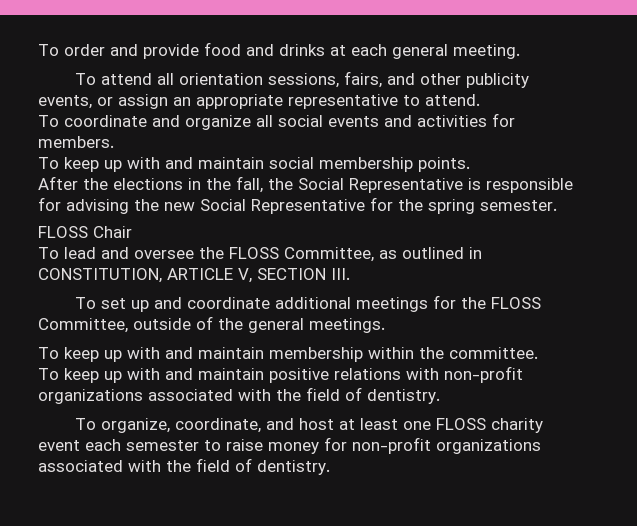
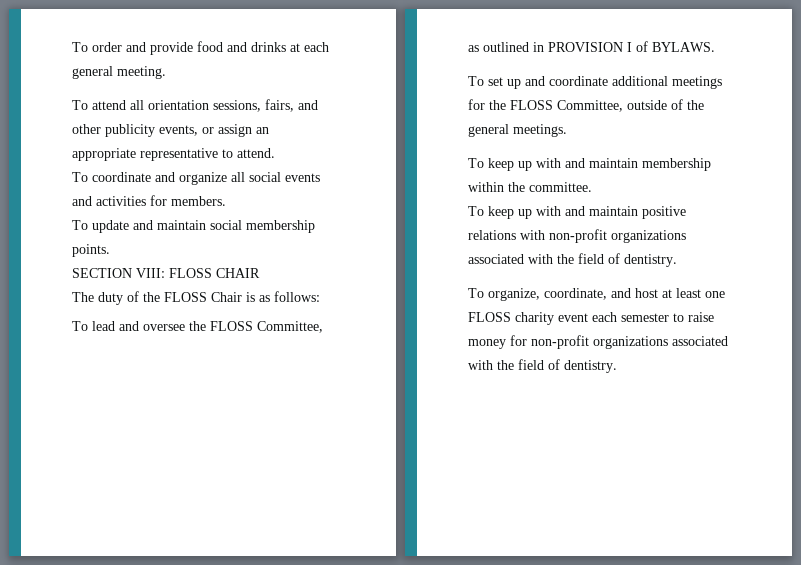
- To keep up with and maintain social membership points.
+ To update and maintain social membership points.
- After the elections in the fall, the Social Representative is responsible for advising the new Social Representative for the spring semester.
- FLOSS Chair
+ SECTION VIII: FLOSS CHAIR
+ The duty of the FLOSS Chair is as follows:
- To lead and oversee the FLOSS Committee, as outlined in CONSTITUTION, ARTICLE V, SECTION III.
+ To lead and oversee the FLOSS Committee, as outlined in PROVISION I of BYLAWS.

